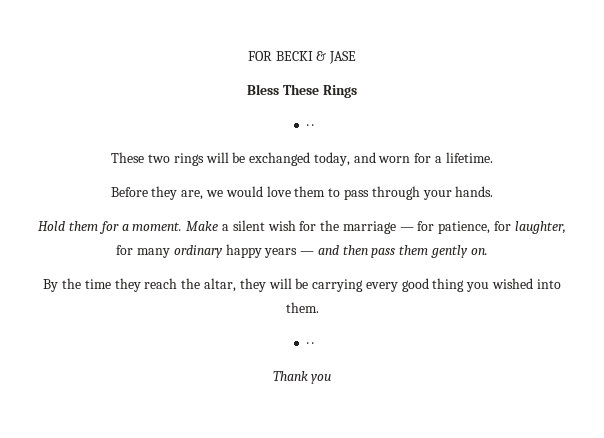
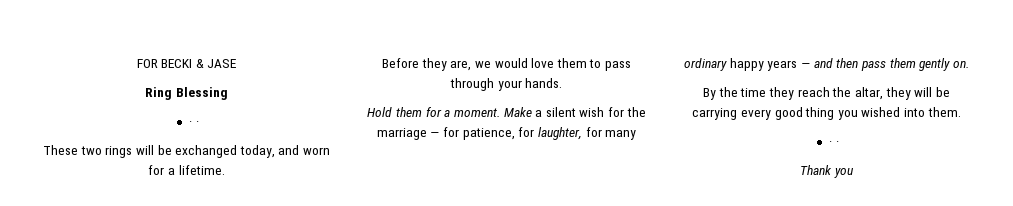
- Bless These Rings
+ Ring Blessing

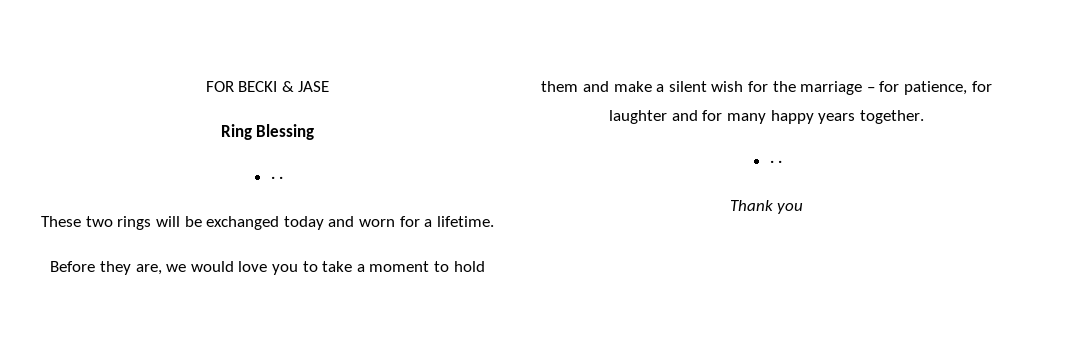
- These two rings will be exchanged today, and worn for a lifetime.
+ These two rings will be exchanged today and worn for a lifetime.
- Before they are, we would love them to pass through your hands.
- Hold them for a moment. Make a silent wish for the marriage — for patience, for laughter, for many ordinary happy years — and then pass them gently on.
- By the time they reach the altar, they will be carrying every good thing you wished into them.
+ Before they are, we would love you to take a moment to hold them and make a silent wish for the marriage – for patience, for laughter and for many happy years together.

